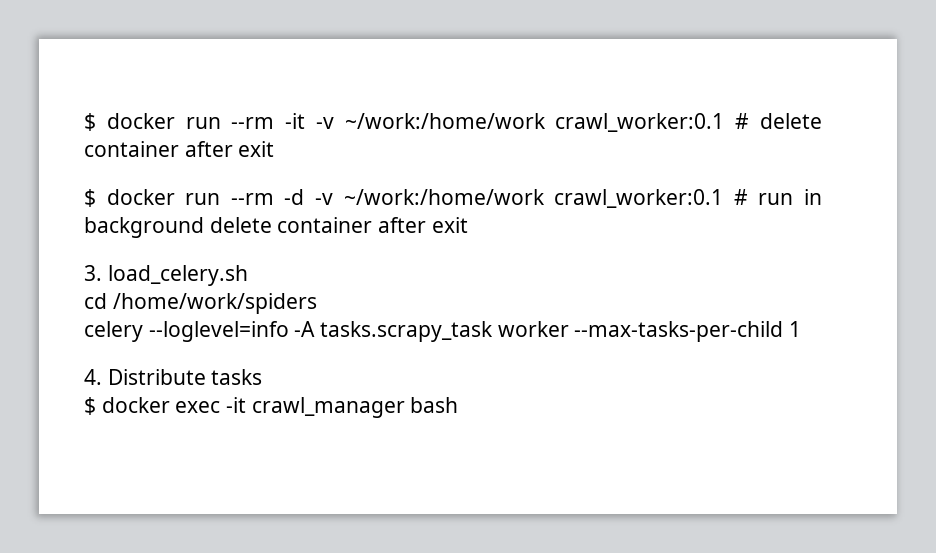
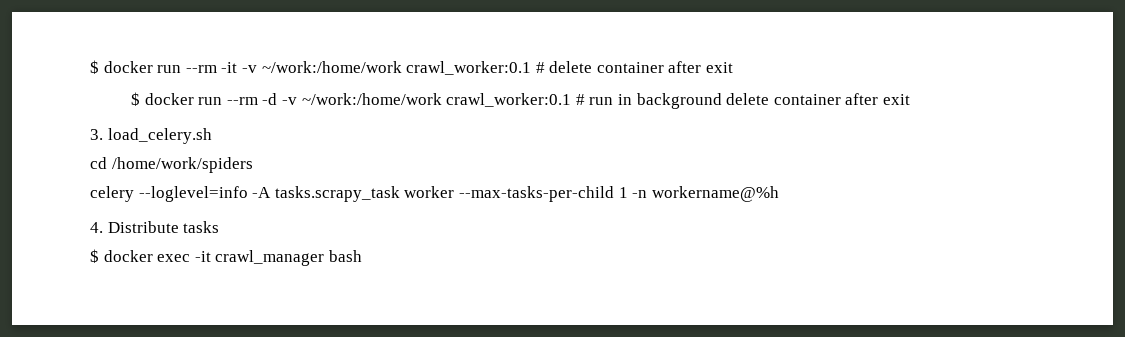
- celery --loglevel=info -A tasks.scrapy_task worker --max-tasks-per-child 1
+ celery --loglevel=info -A tasks.scrapy_task worker --max-tasks-per-child 1 -n workername@%h

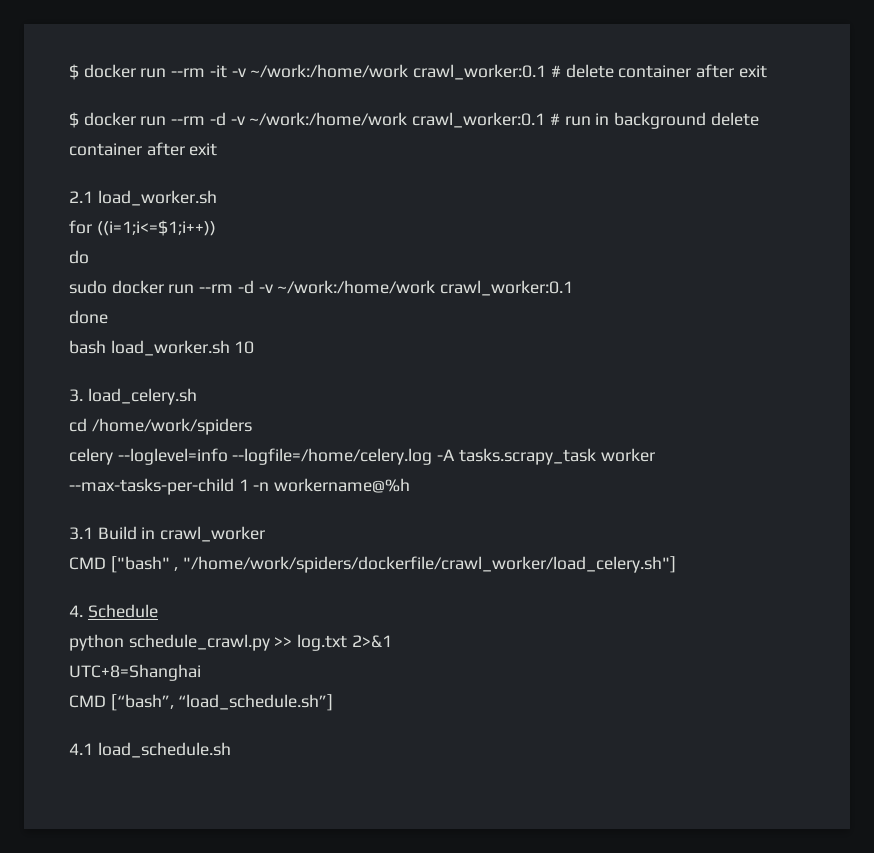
+ 2.1 load_worker.sh
+ for ((i=1;i<=$1;i++))
+ do
+ sudo docker run --rm -d -v ~/work:/home/work crawl_worker:0.1
+ done
+ bash load_worker.sh 10
- celery --loglevel=info -A tasks.scrapy_task worker --max-tasks-per-child 1 -n workername@%h
+ celery --loglevel=info --logfile=/home/celery.log -A tasks.scrapy_task worker --max-tasks-per-child 1 -n workername@%h
- 4. Distribute tasks
- $ docker exec -it crawl_manager bash
+ 3.1 Build in crawl_worker
+ CMD ["bash" , "/home/work/spiders/dockerfile/crawl_worker/load_celery.sh"]
+ 4. Schedule
+ python schedule_crawl.py >> log.txt 2>&1
+ UTC+8=Shanghai
+ CMD [“bash”, “load_schedule.sh”]
+ 4.1 load_schedule.sh

